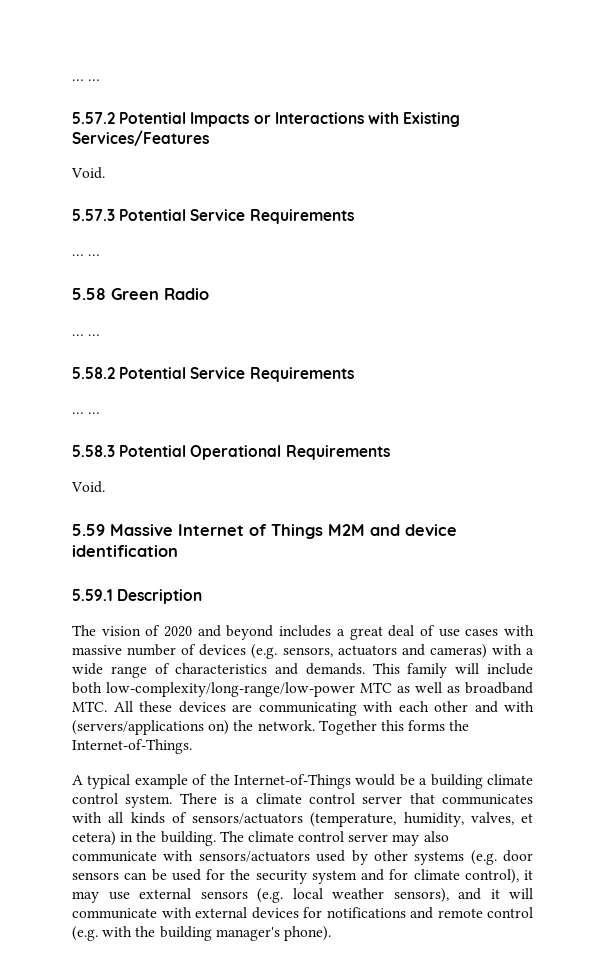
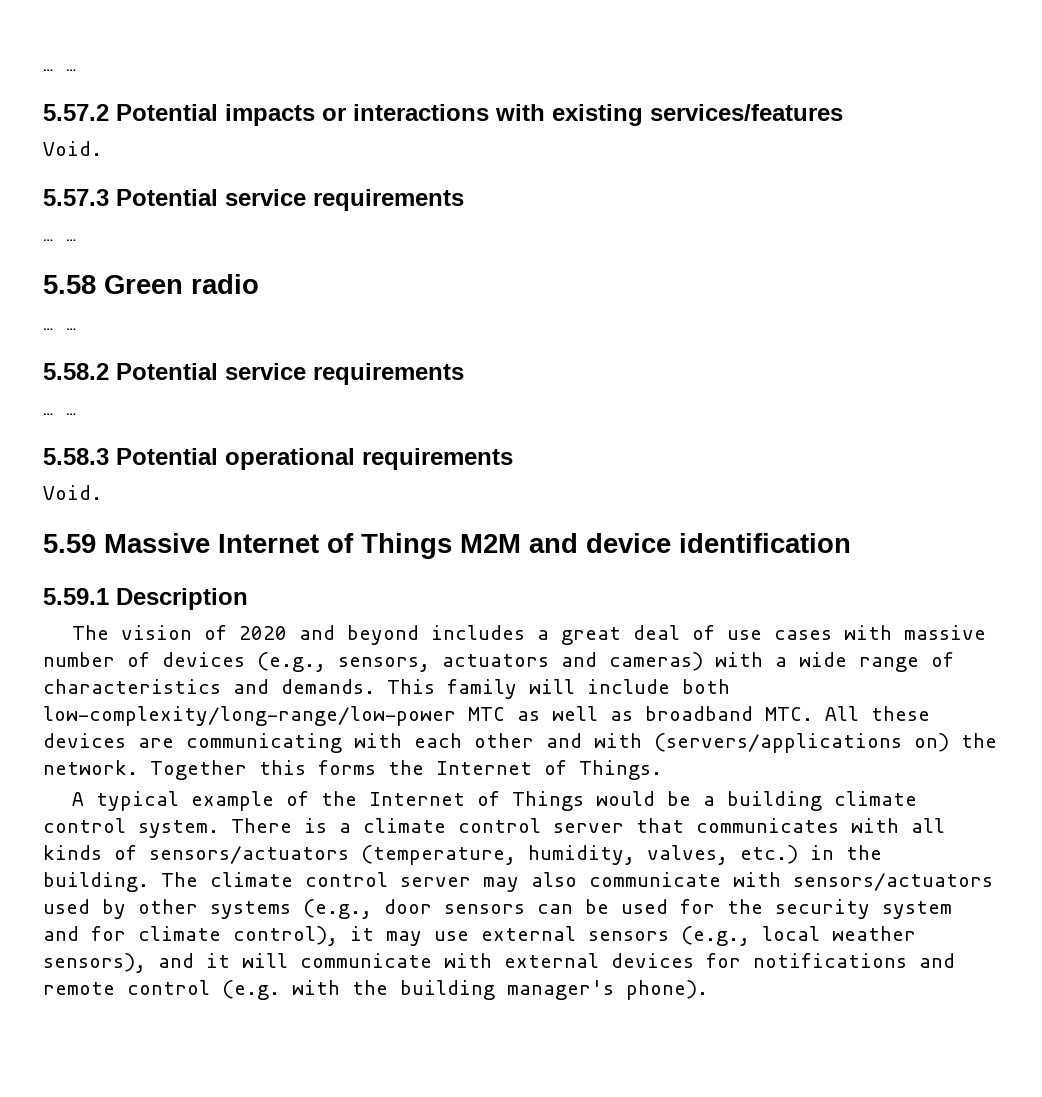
- 5.57.2 Potential Impacts or Interactions with Existing Services/Features
+ 5.57.2 Potential impacts or interactions with existing services/features
- 5.57.3 Potential Service Requirements
+ 5.57.3 Potential service requirements
- 5.58 Green Radio
+ 5.58 Green radio
- 5.58.2 Potential Service Requirements
+ 5.58.2 Potential service requirements
- 5.58.3 Potential Operational Requirements
+ 5.58.3 Potential operational requirements
- The vision of 2020 and beyond includes a great deal of use cases with massive number of devices (e.g. sensors, actuators and cameras) with a wide range of characteristics and demands.
+ The vision of 2020 and beyond includes a great deal of use cases with massive number of devices (e.g., sensors, actuators and cameras) with a wide range of characteristics and demands.
- Together this forms the Internet-of-Things.
+ Together this forms the Internet of Things.
- A typical example of the Internet-of-Things would be a building climate control system.
+ A typical example of the Internet of Things would be a building climate control system.
- There is a climate control server that communicates with all kinds of sensors/actuators (temperature, humidity, valves, et cetera) in the building.
+ There is a climate control server that communicates with all kinds of sensors/actuators (temperature, humidity, valves, etc.) in the building.
- The climate control server may also communicate with sensors/actuators used by other systems (e.g. door sensors can be used for the security system and for climate control), it may use external sensors (e.g. local weather sensors), and it will communicate with external devices for notifications and remote control (e.g. with the building manager's phone).
+ The climate control server may also communicate with sensors/actuators used by other systems (e.g., door sensors can be used for the security system and for climate control), it may use external sensors (e.g., local weather sensors), and it will communicate with external devices for notifications and remote control (e.g. with the building manager's phone).

